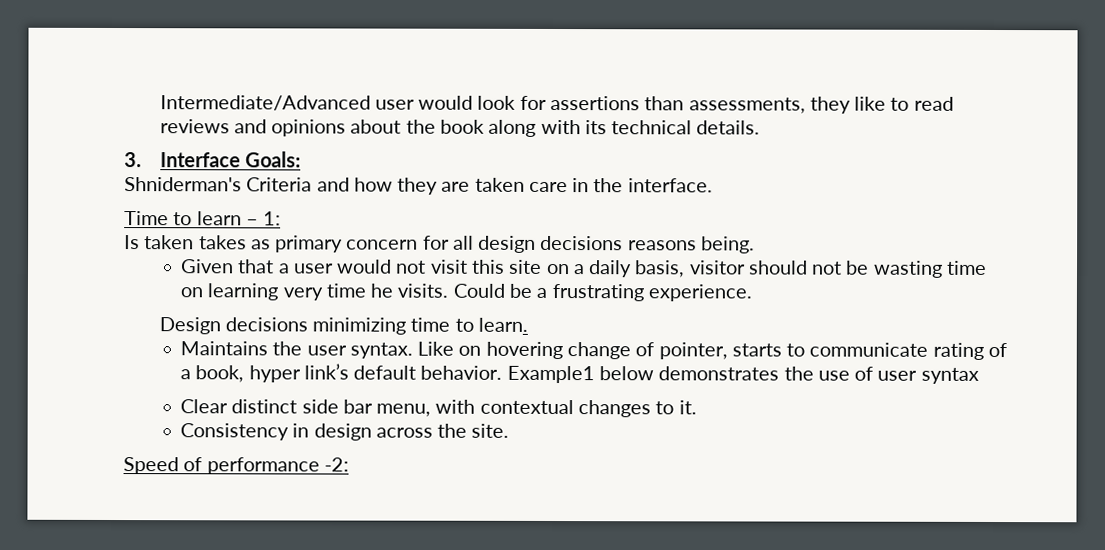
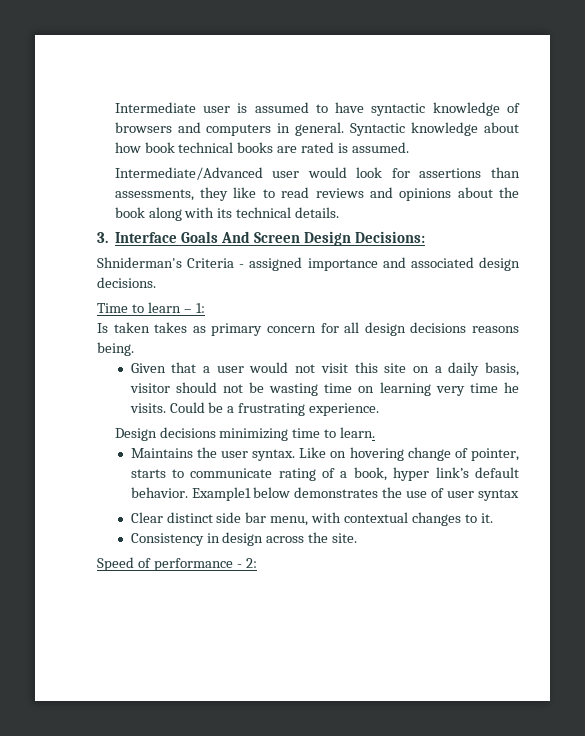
+ Intermediate user is assumed to have syntactic knowledge of browsers and computers in general. Syntactic knowledge about how book technical books are rated is assumed.
- 3. Interface Goals:
- Shniderman's Criteria and how they are taken care in the interface.
+ 3. Interface Goals And Screen Design Decisions:
+ Shniderman's Criteria - assigned importance and associated design decisions.
- Speed of performance -2:
+ Speed of performance - 2:

